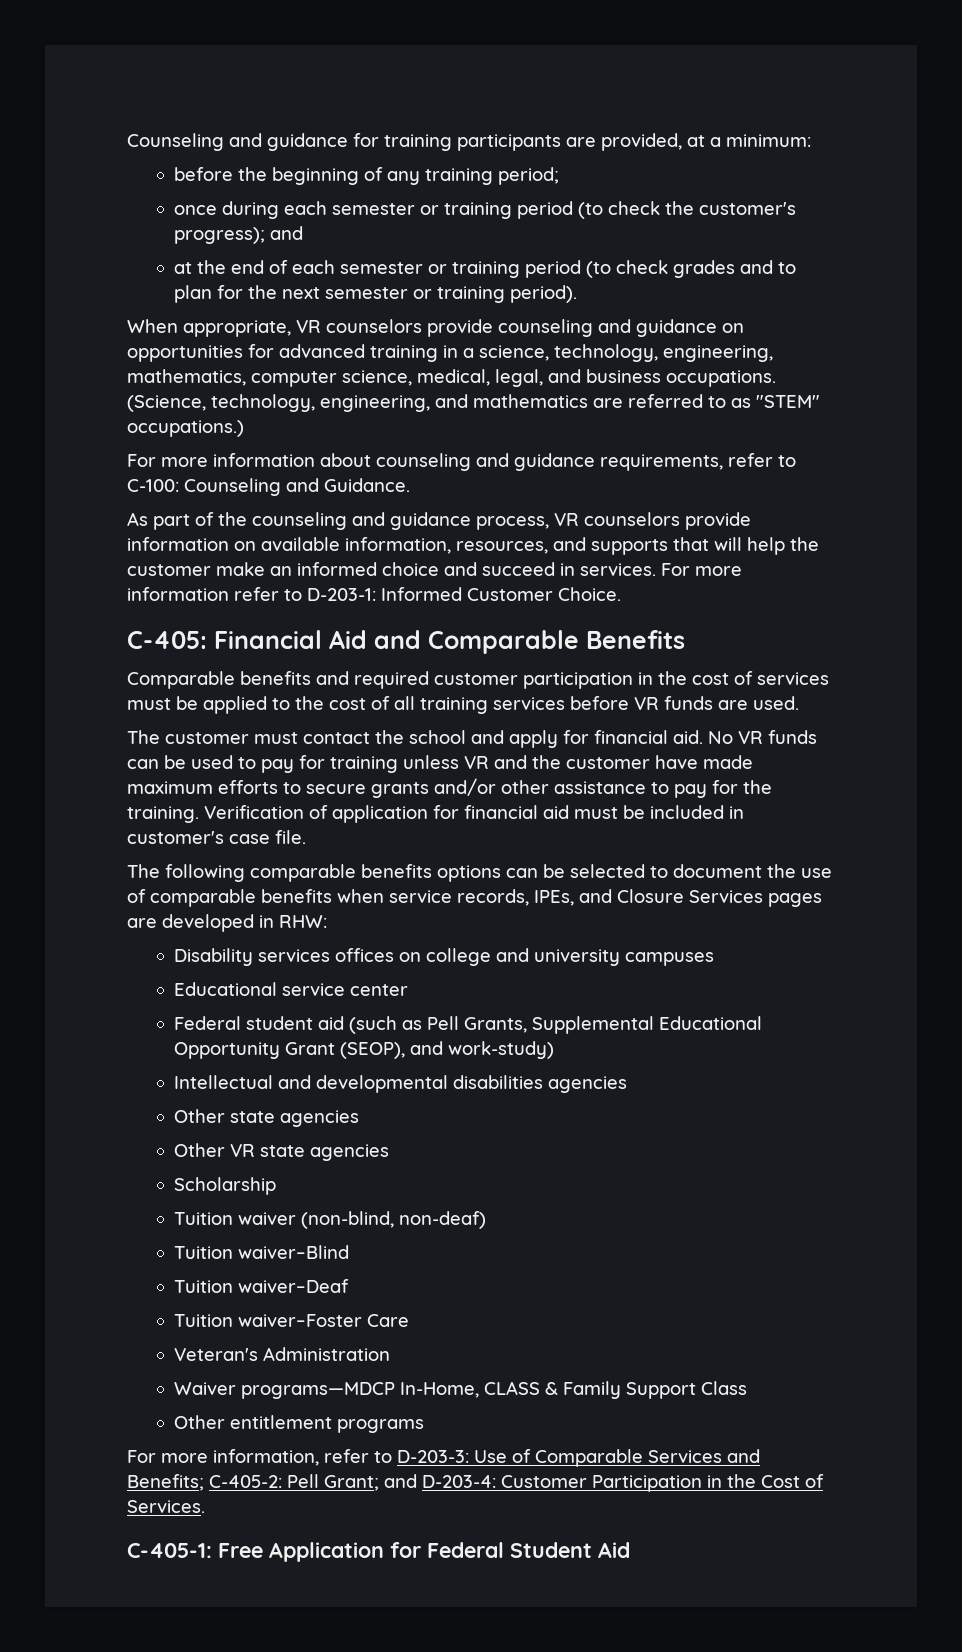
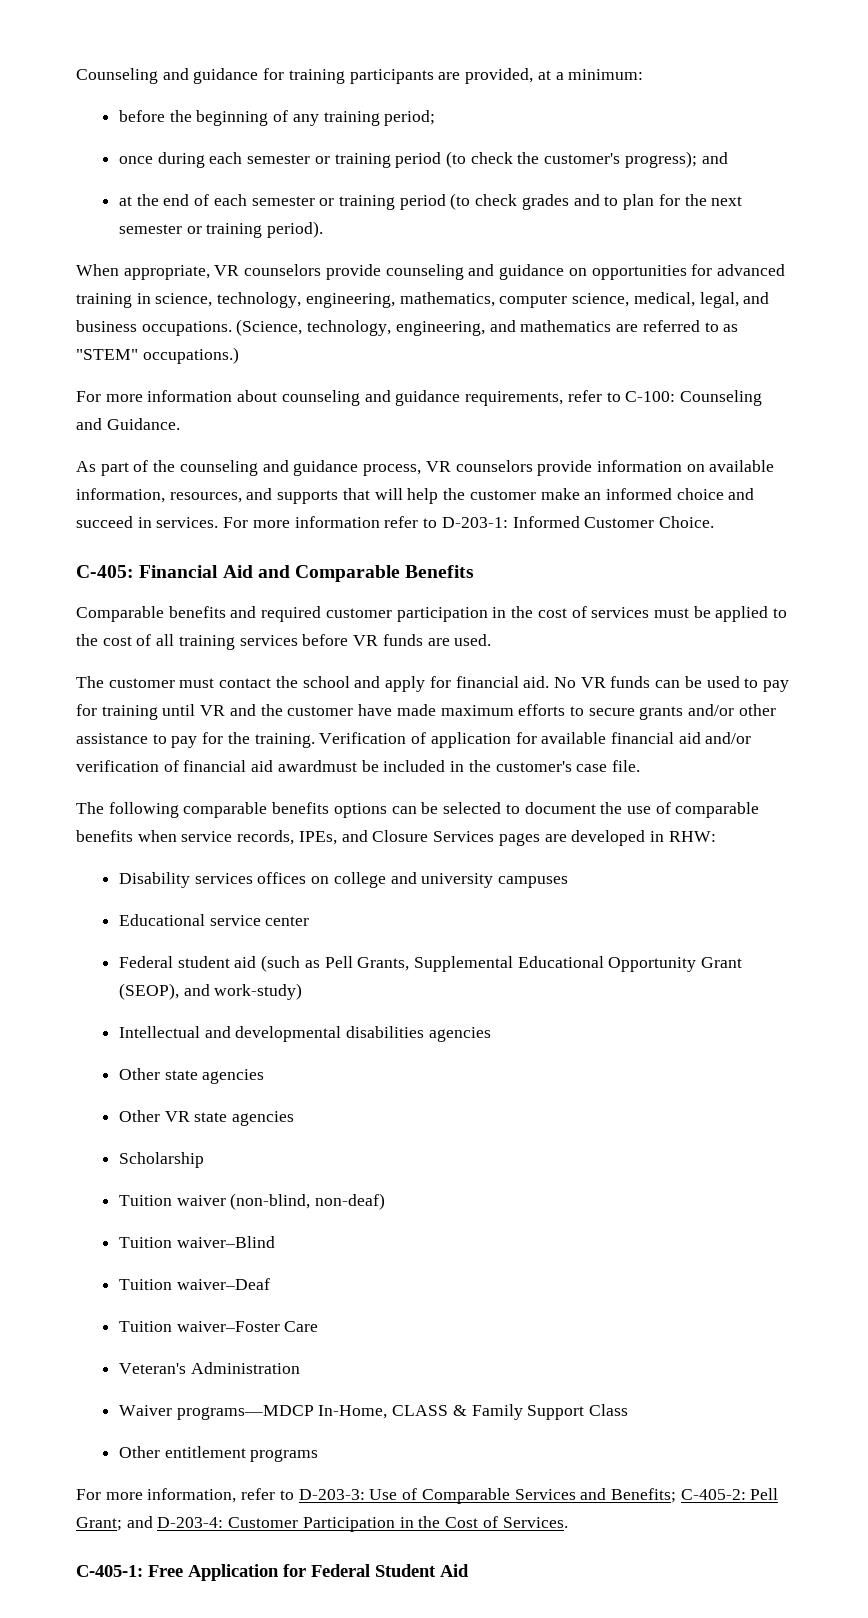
- When appropriate, VR counselors provide counseling and guidance on opportunities for advanced training in a science, technology, engineering, mathematics, computer science, medical, legal, and business occupations.
+ When appropriate, VR counselors provide counseling and guidance on opportunities for advanced training in science, technology, engineering, mathematics, computer science, medical, legal, and business occupations.
- No VR funds can be used to pay for training unless VR and the customer have made maximum efforts to secure grants and/or other assistance to pay for the training.
+ No VR funds can be used to pay for training until VR and the customer have made maximum efforts to secure grants and/or other assistance to pay for the training.
- Verification of application for financial aid must be included in customer's case file.
+ Verification of application for available financial aid and/or verification of financial aid awardmust be included in the customer's case file.

